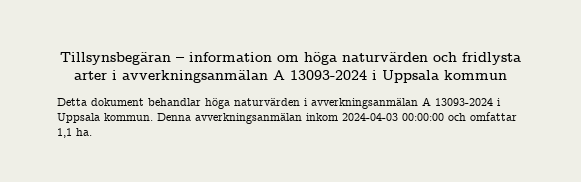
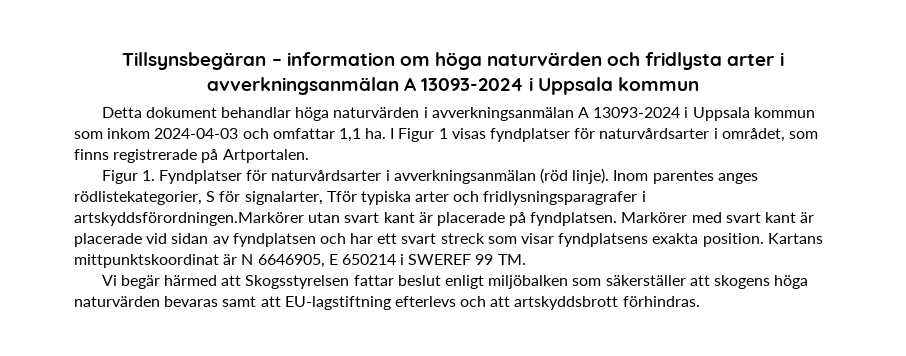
- Detta dokument behandlar höga naturvärden i avverkningsanmälan A 13093-2024 i Uppsala kommun. Denna avverkningsanmälan inkom 2024-04-03 00:00:00 och omfattar 1,1 ha.
+ Detta dokument behandlar höga naturvärden i avverkningsanmälan A 13093-2024 i Uppsala kommun som inkom 2024-04-03 och omfattar 1,1 ha.
+ I Figur 1 visas fyndplatser för naturvårdsarter i området, som finns registrerade på Artportalen.
+ Figur 1. Fyndplatser för naturvårdsarter i avverkningsanmälan (röd linje). Inom parentes anges rödlistekategorier, S för signalarter, Tför typiska arter och fridlysningsparagrafer i artskyddsförordningen.Markörer utan svart kant är placerade på fyndplatsen. Markörer med svart kant är placerade vid sidan av fyndplatsen och har ett svart streck som visar fyndplatsens exakta position. Kartans mittpunktskoordinat är N 6646905, E 650214 i SWEREF 99 TM.
+ Vi begär härmed att Skogsstyrelsen fattar beslut enligt miljöbalken som säkerställer att skogens höga naturvärden bevaras samt att EU-lagstiftning efterlevs och att artskyddsbrott förhindras.

